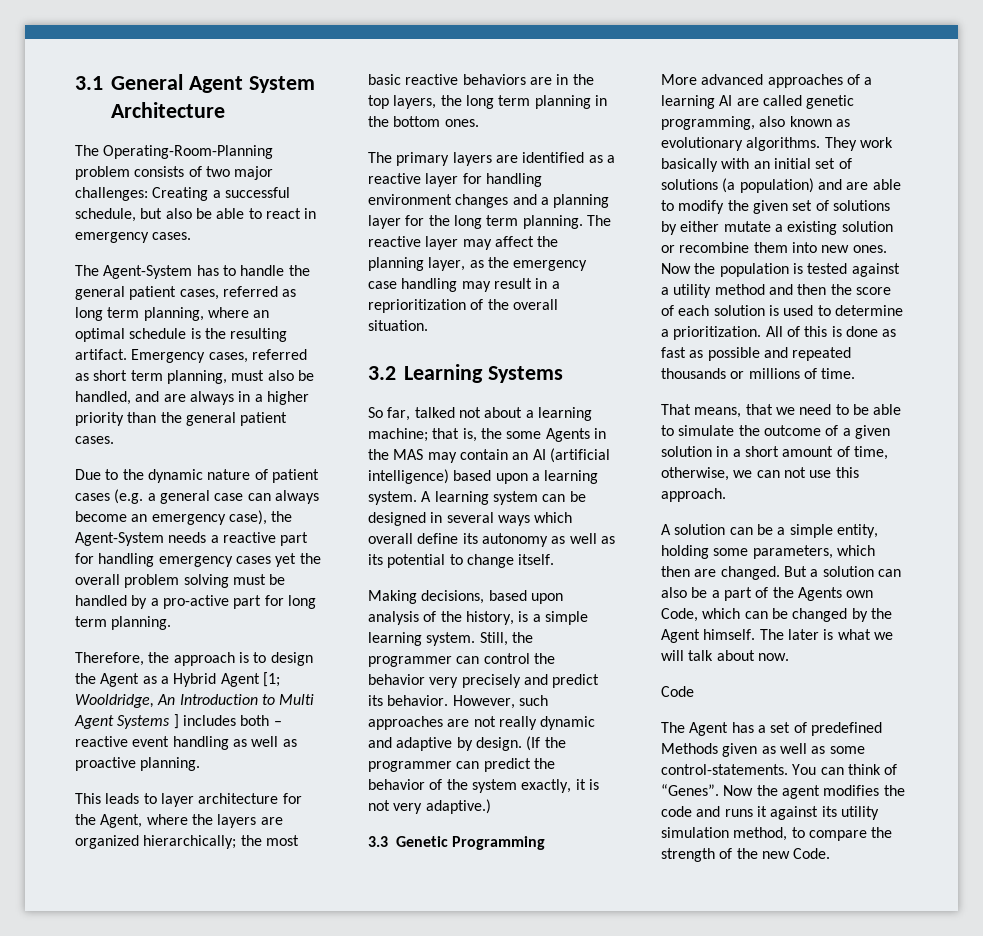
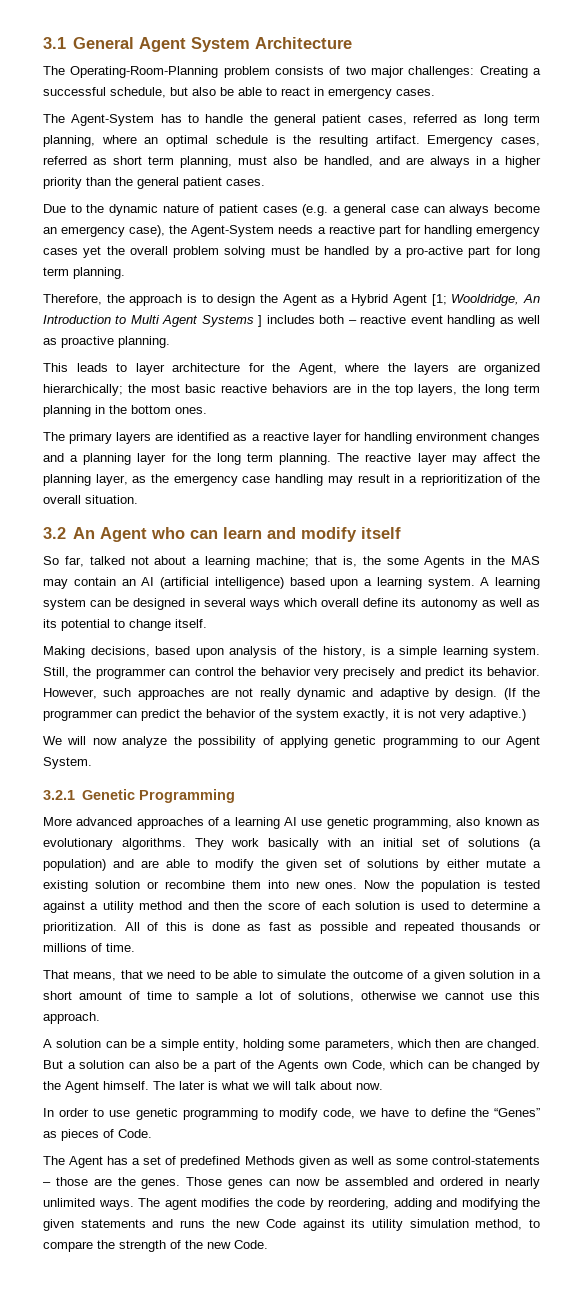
- 3.2 Learning Systems
+ 3.2 An Agent who can learn and modify itself
- 3.3 Genetic Programming
+ We will now analyze the possibility of applying genetic programming to our Agent System.
+ 3.2.1 Genetic Programming
- More advanced approaches of a learning AI are called genetic programming, also known as evolutionary algorithms.
+ More advanced approaches of a learning AI use genetic programming, also known as evolutionary algorithms.
- That means, that we need to be able to simulate the outcome of a given solution in a short amount of time, otherwise, we can not use this approach.
+ That means, that we need to be able to simulate the outcome of a given solution in a short amount of time to sample a lot of solutions, otherwise we cannot use this approach.
- Code
+ In order to use genetic programming to modify code, we have to define the “Genes” as pieces of Code.
- The Agent has a set of predefined Methods given as well as some control-statements. You can think of “Genes”. Now the agent modifies the code and runs it against its utility simulation method, to compare the strength of the new Code.
+ The Agent has a set of predefined Methods given as well as some control-statements – those are the genes. Those genes can now be assembled and ordered in nearly unlimited ways. The agent modifies the code by reordering, adding and modifying the given statements and runs the new Code against its utility simulation method, to compare the strength of the new Code.

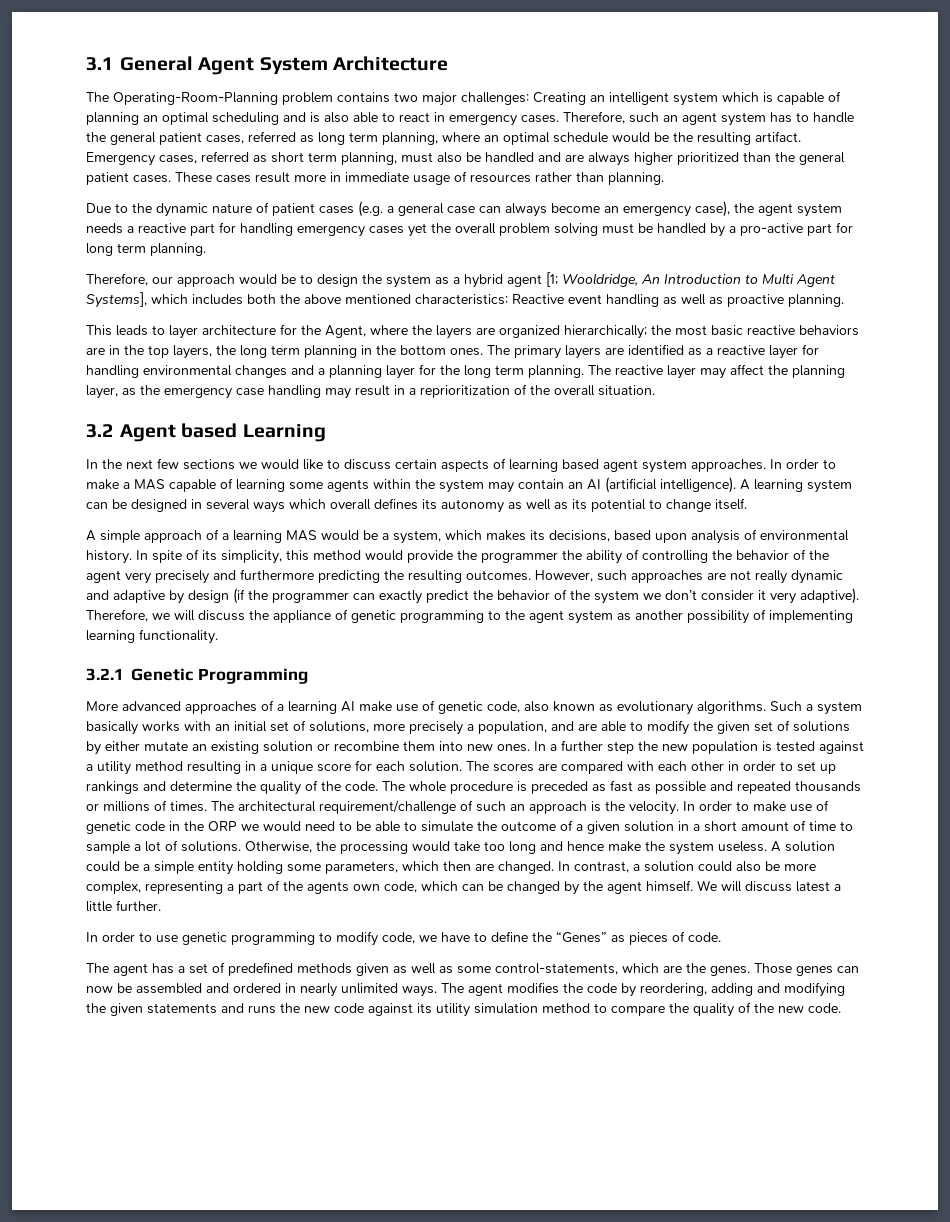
- The Operating-Room-Planning problem consists of two major challenges: Creating a successful schedule, but also be able to react in emergency cases.
- The Agent-System has to handle the general patient cases, referred as long term planning, where an optimal schedule is the resulting artifact.
+ The Operating-Room-Planning problem contains two major challenges: Creating an intelligent system which is capable of planning an optimal scheduling and is also able to react in emergency cases. Therefore, such an agent system has to handle the general patient cases, referred as long term planning, where an optimal schedule would be the resulting artifact.
- Emergency cases, referred as short term planning, must also be handled, and are always in a higher priority than the general patient cases.
+ Emergency cases, referred as short term planning, must also be handled and are always higher prioritized than the general patient cases. These cases result more in immediate usage of resources rather than planning.
- Due to the dynamic nature of patient cases (e.g. a general case can always become an emergency case), the Agent-System needs a reactive part for handling emergency cases yet the overall problem solving must be handled by a pro-active part for long term planning.
+ Due to the dynamic nature of patient cases (e.g. a general case can always become an emergency case), the agent system needs a reactive part for handling emergency cases yet the overall problem solving must be handled by a pro-active part for long term planning.
- Therefore, the approach is to design the Agent as a Hybrid Agent [1; Wooldridge, An Introduction to Multi Agent Systems ] includes both – reactive event handling as well as proactive planning.
+ Therefore, our approach would be to design the system as a hybrid agent [1; Wooldridge, An Introduction to Multi Agent Systems], which includes both the above mentioned characteristics: Reactive event handling as well as proactive planning.
- This leads to layer architecture for the Agent, where the layers are organized hierarchically; the most basic reactive behaviors are in the top layers, the long term planning in the bottom ones.
- The primary layers are identified as a reactive layer for handling environment changes and a planning layer for the long term planning.
+ This leads to layer architecture for the Agent, where the layers are organized hierarchically; the most basic reactive behaviors are in the top layers, the long term planning in the bottom ones. The primary layers are identified as a reactive layer for handling environmental changes and a planning layer for the long term planning.
- 3.2 An Agent who can learn and modify itself
- So far, talked not about a learning machine; that is, the some Agents in the MAS may contain an AI (artificial intelligence) based upon a learning system.
+ 3.2 Agent based Learning
+ In the next few sections we would like to discuss certain aspects of learning based agent system approaches. In order to make a MAS capable of learning some agents within the system may contain an AI (artificial intelligence).
- A learning system can be designed in several ways which overall define its autonomy as well as its potential to change itself.
+ A learning system can be designed in several ways which overall defines its autonomy as well as its potential to change itself.
- Making decisions, based upon analysis of the history, is a simple learning system. Still, the programmer can control the behavior very precisely and predict its behavior.
+ A simple approach of a learning MAS would be a system, which makes its decisions, based upon analysis of environmental history. In spite of its simplicity, this method would provide the programmer the ability of controlling the behavior of the agent very precisely and furthermore predicting the resulting outcomes.
- However, such approaches are not really dynamic and adaptive by design. (If the programmer can predict the behavior of the system exactly, it is not very adaptive.)
- We will now analyze the possibility of applying genetic programming to our Agent System.
+ However, such approaches are not really dynamic and adaptive by design (if the programmer can exactly predict the behavior of the system we don’t consider it very adaptive). Therefore, we will discuss the appliance of genetic programming to the agent system as another possibility of implementing learning functionality.
- More advanced approaches of a learning AI use genetic programming, also known as evolutionary algorithms.
+ More advanced approaches of a learning AI make use of genetic code, also known as evolutionary algorithms.
- They work basically with an initial set of solutions (a population) and are able to modify the given set of solutions by either mutate a existing solution or recombine them into new ones.
+ Such a system basically works with an initial set of solutions, more precisely a population, and are able to modify the given set of solutions by either mutate an existing solution or recombine them into new ones.
- Now the population is tested against a utility method and then the score of each solution is used to determine a prioritization. All of this is done as fast as possible and repeated thousands or millions of time.
- That means, that we need to be able to simulate the outcome of a given solution in a short amount of time to sample a lot of solutions, otherwise we cannot use this approach.
- A solution can be a simple entity, holding some parameters, which then are changed.
+ In a further step the new population is tested against a utility method resulting in a unique score for each solution. The scores are compared with each other in order to set up rankings and determine the quality of the code. The whole procedure is preceded as fast as possible and repeated thousands or millions of times. The architectural requirement/challenge of such an approach is the velocity. In order to make use of genetic code in the ORP we would need to be able to simulate the outcome of a given solution in a short amount of time to sample a lot of solutions. Otherwise, the processing would take too long and hence make the system useless. A solution could be a simple entity holding some parameters, which then are changed.
- But a solution can also be a part of the Agents own Code, which can be changed by the Agent himself. The later is what we will talk about now.
+ In contrast, a solution could also be more complex, representing a part of the agents own code, which can be changed by the agent himself. We will discuss latest a little further.
- In order to use genetic programming to modify code, we have to define the “Genes” as pieces of Code.
- The Agent has a set of predefined Methods given as well as some control-statements – those are the genes.
+ In order to use genetic programming to modify code, we have to define the “Genes” as pieces of code.
+ The agent has a set of predefined methods given as well as some control-statements, which are the genes.
- The agent modifies the code by reordering, adding and modifying the given statements and runs the new Code against its utility simulation method, to compare the strength of the new Code.
+ The agent modifies the code by reordering, adding and modifying the given statements and runs the new code against its utility simulation method to compare the quality of the new code.

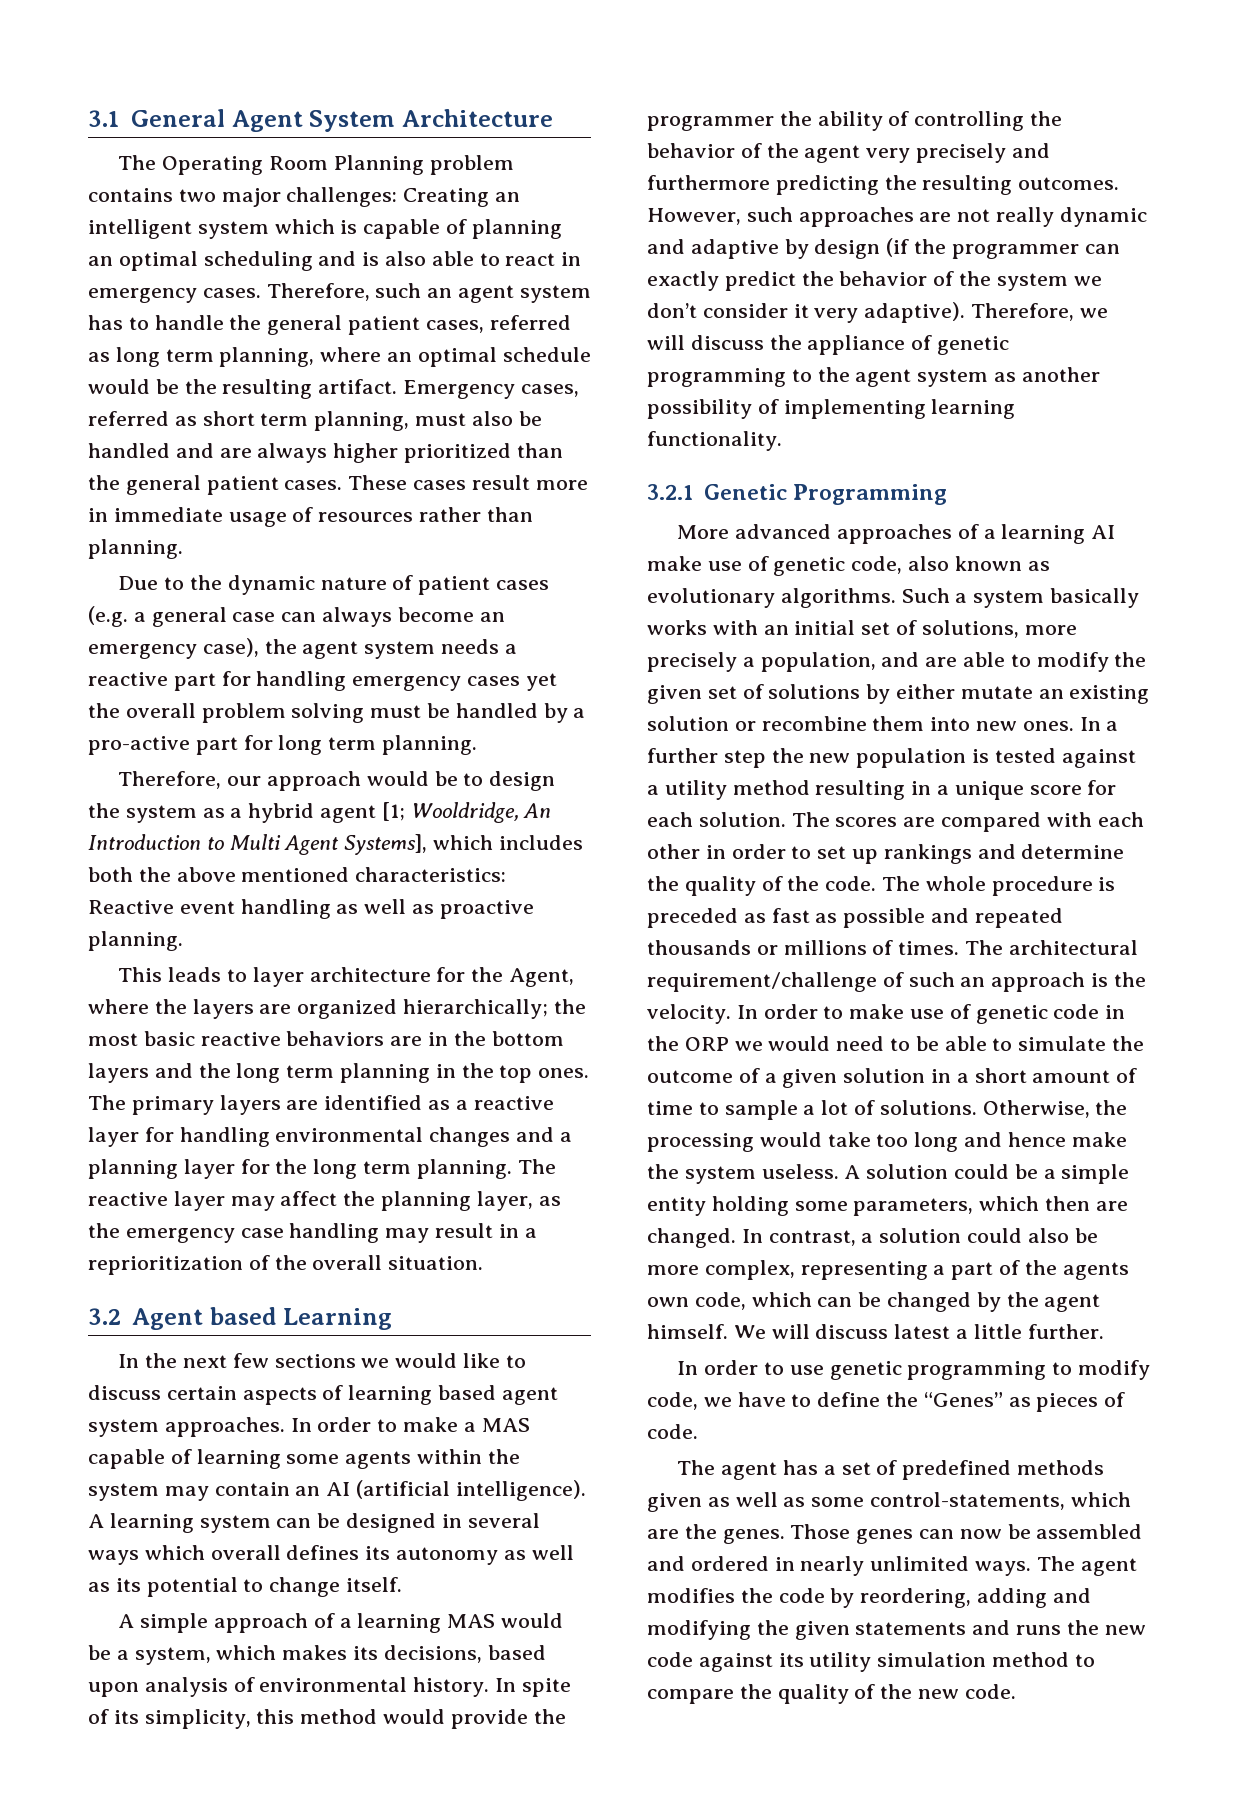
- The Operating-Room-Planning problem contains two major challenges: Creating an intelligent system which is capable of planning an optimal scheduling and is also able to react in emergency cases.
+ The Operating Room Planning problem contains two major challenges: Creating an intelligent system which is capable of planning an optimal scheduling and is also able to react in emergency cases.
- This leads to layer architecture for the Agent, where the layers are organized hierarchically; the most basic reactive behaviors are in the top layers, the long term planning in the bottom ones.
+ This leads to layer architecture for the Agent, where the layers are organized hierarchically; the most basic reactive behaviors are in the bottom layers and the long term planning in the top ones.

